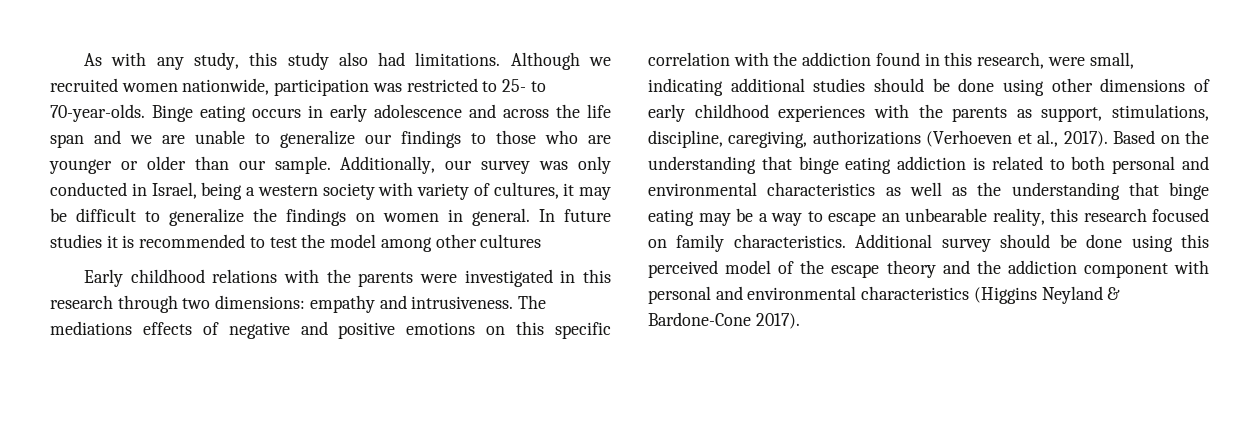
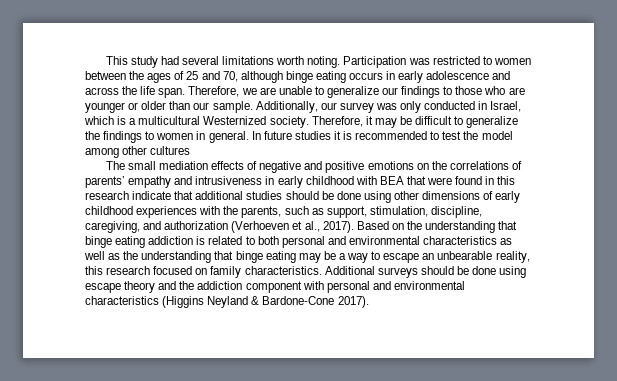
- As with any study, this study also had limitations. Although we recruited women nationwide, participation was restricted to 25- to 70-year-olds. Binge eating occurs in early adolescence and across the life span and we are unable to generalize our findings to those who are younger or older than our sample.
+ This study had several limitations worth noting. Participation was restricted to women between the ages of 25 and 70, although binge eating occurs in early adolescence and across the life span. Therefore, we are unable to generalize our findings to those who are younger or older than our sample.
- Additionally, our survey was only conducted in Israel, being a western society with variety of cultures, it may be difficult to generalize the findings on women in general.
+ Additionally, our survey was only conducted in Israel, which is a multicultural Westernized society. Therefore, it may be difficult to generalize the findings to women in general.
- Early childhood relations with the parents were investigated in this research through two dimensions: empathy and intrusiveness. The mediations effects of negative and positive emotions on this specific correlation with the addiction found in this research, were small, indicating additional studies should be done using other dimensions of early childhood experiences with the parents as support, stimulations, discipline, caregiving, authorizations (Verhoeven et al., 2017).
+ The small mediation effects of negative and positive emotions on the correlations of parents’ empathy and intrusiveness in early childhood with BEA that were found in this research indicate that additional studies should be done using other dimensions of early childhood experiences with the parents, such as support, stimulation, discipline, caregiving, and authorization (Verhoeven et al., 2017).
- Additional survey should be done using this perceived model of the escape theory and the addiction component with personal and environmental characteristics (Higgins Neyland & Bardone-Cone 2017).
+ Additional surveys should be done using escape theory and the addiction component with personal and environmental characteristics (Higgins Neyland & Bardone-Cone 2017).

